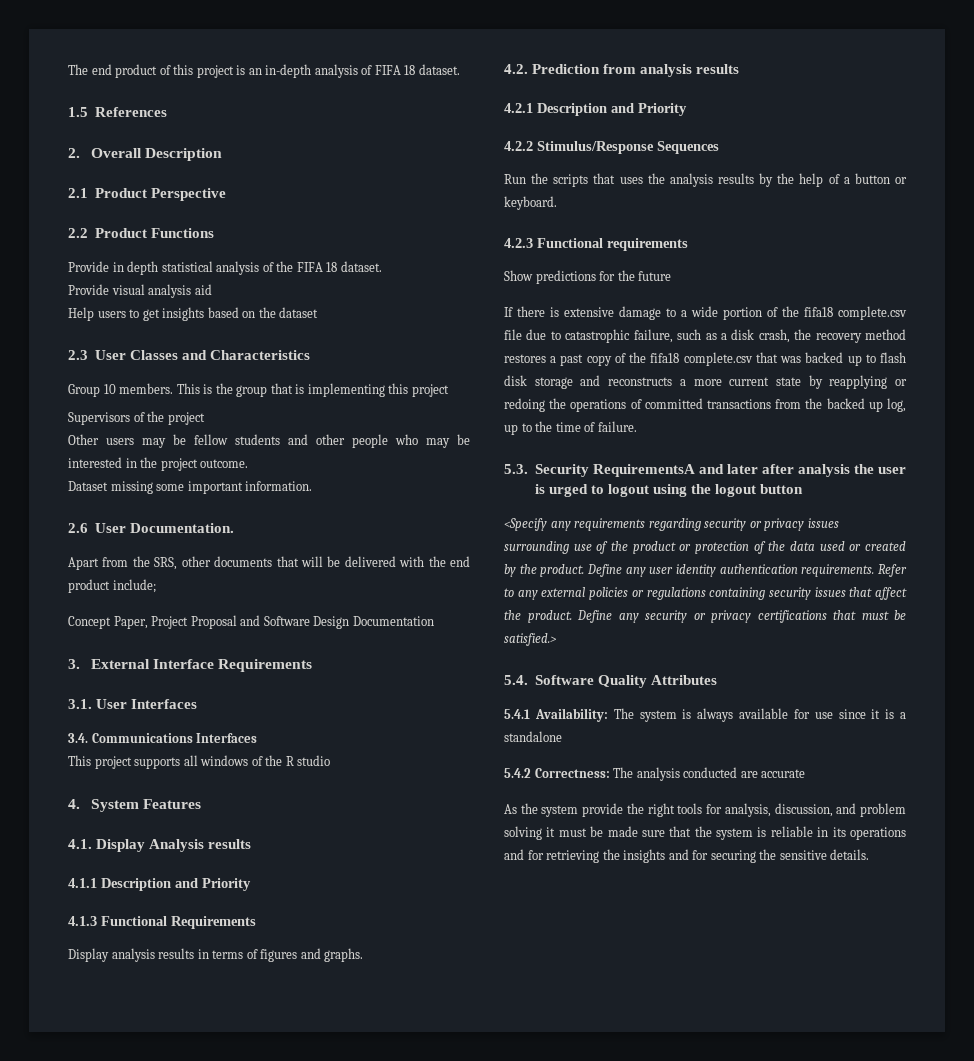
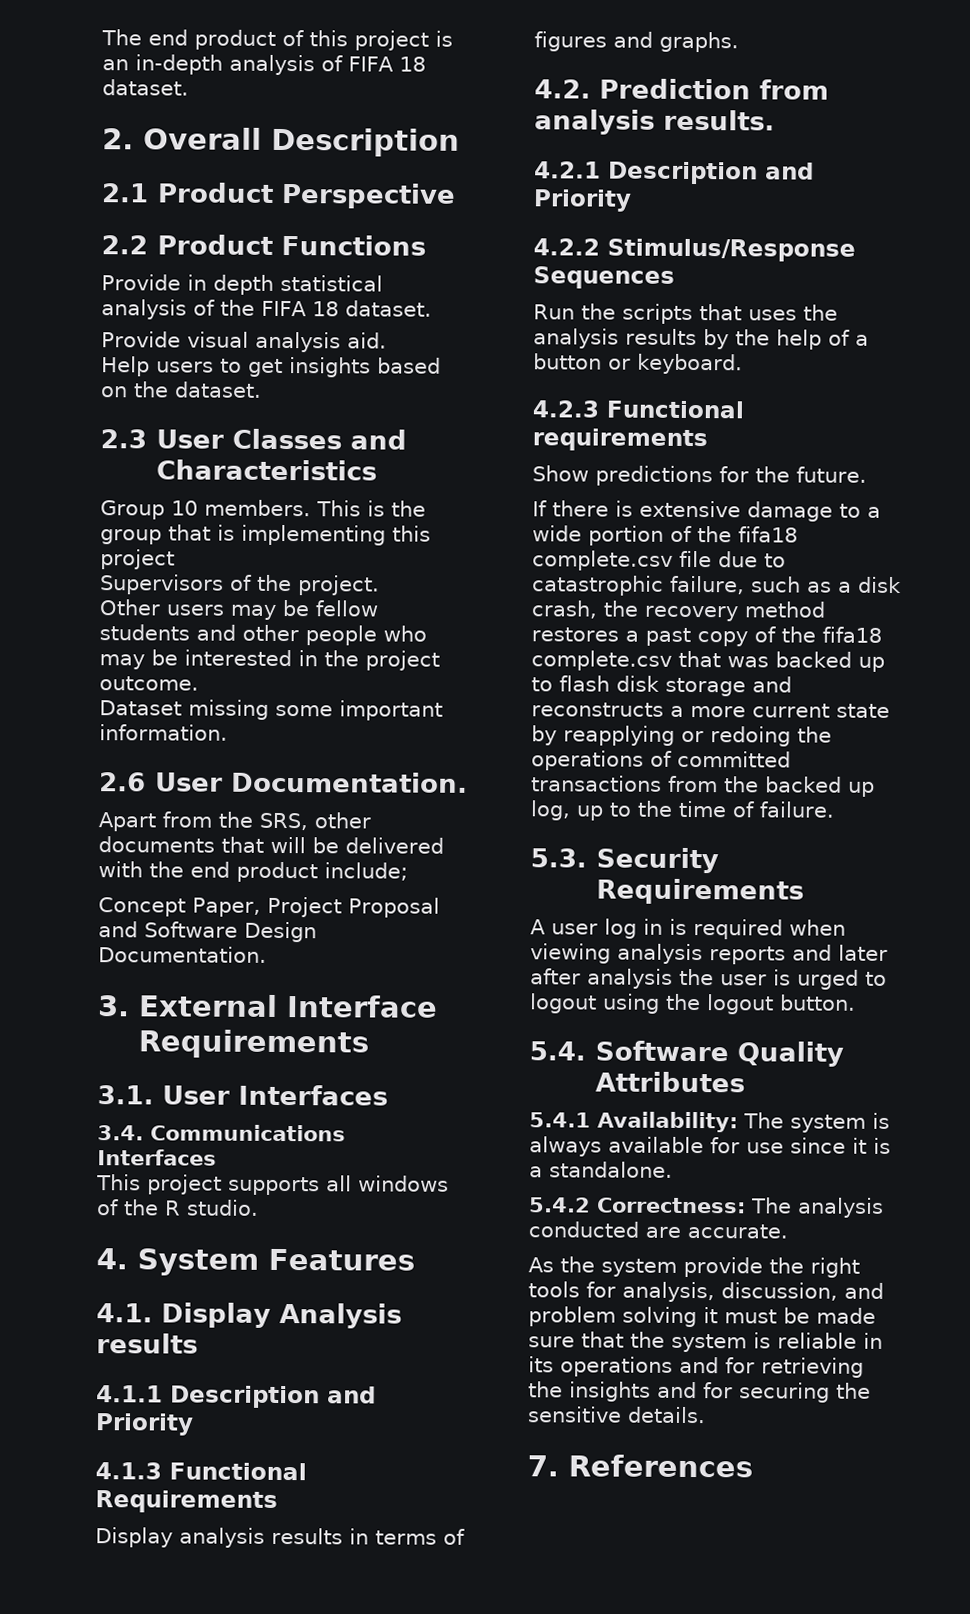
- 1.5 References
- Provide visual analysis aid
+ Provide visual analysis aid.
- Help users to get insights based on the dataset
+ Help users to get insights based on the dataset.
- Supervisors of the project
+ Supervisors of the project.
- Concept Paper, Project Proposal and Software Design Documentation
+ Concept Paper, Project Proposal and Software Design Documentation.
- This project supports all windows of the R studio
+ This project supports all windows of the R studio.
- 4.2. Prediction from analysis results
+ 4.2. Prediction from analysis results.
- Show predictions for the future
+ Show predictions for the future.
- 5.3. Security RequirementsA and later after analysis the user is urged to logout using the logout button
- <Specify any requirements regarding security or privacy issues surrounding use of the product or protection of the data used or created by the product. Define any user identity authentication requirements. Refer to any external policies or regulations containing security issues that affect the product. Define any security or privacy certifications that must be satisfied.>
+ 5.3. Security Requirements
+ A user log in is required when viewing analysis reports and later after analysis the user is urged to logout using the logout button.
- 5.4.1 Availability: The system is always available for use since it is a standalone
+ 5.4.1 Availability: The system is always available for use since it is a standalone.
- 5.4.2 Correctness: The analysis conducted are accurate
+ 5.4.2 Correctness: The analysis conducted are accurate.
+ 7. References

